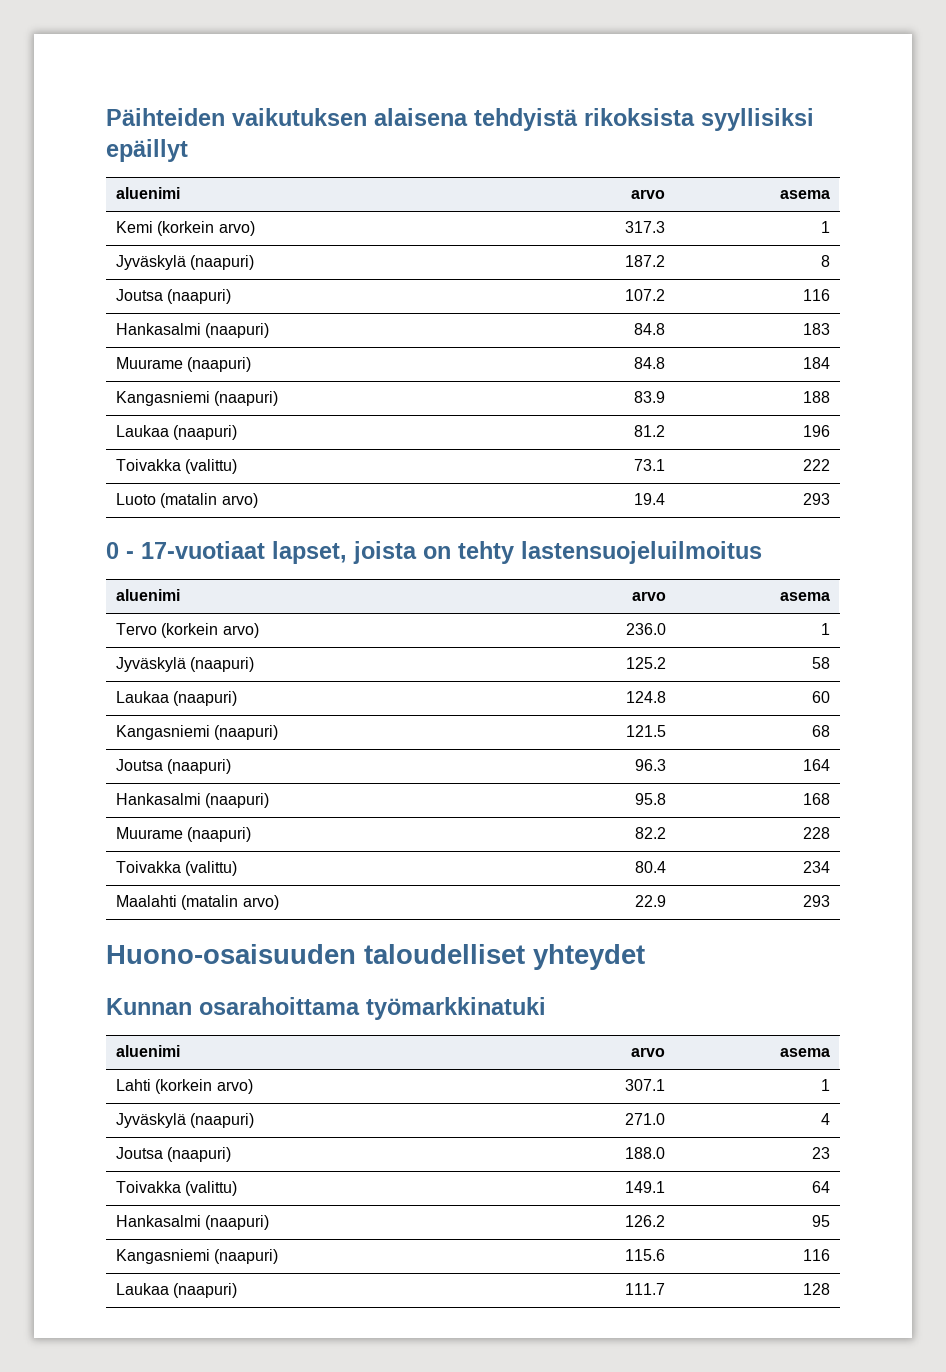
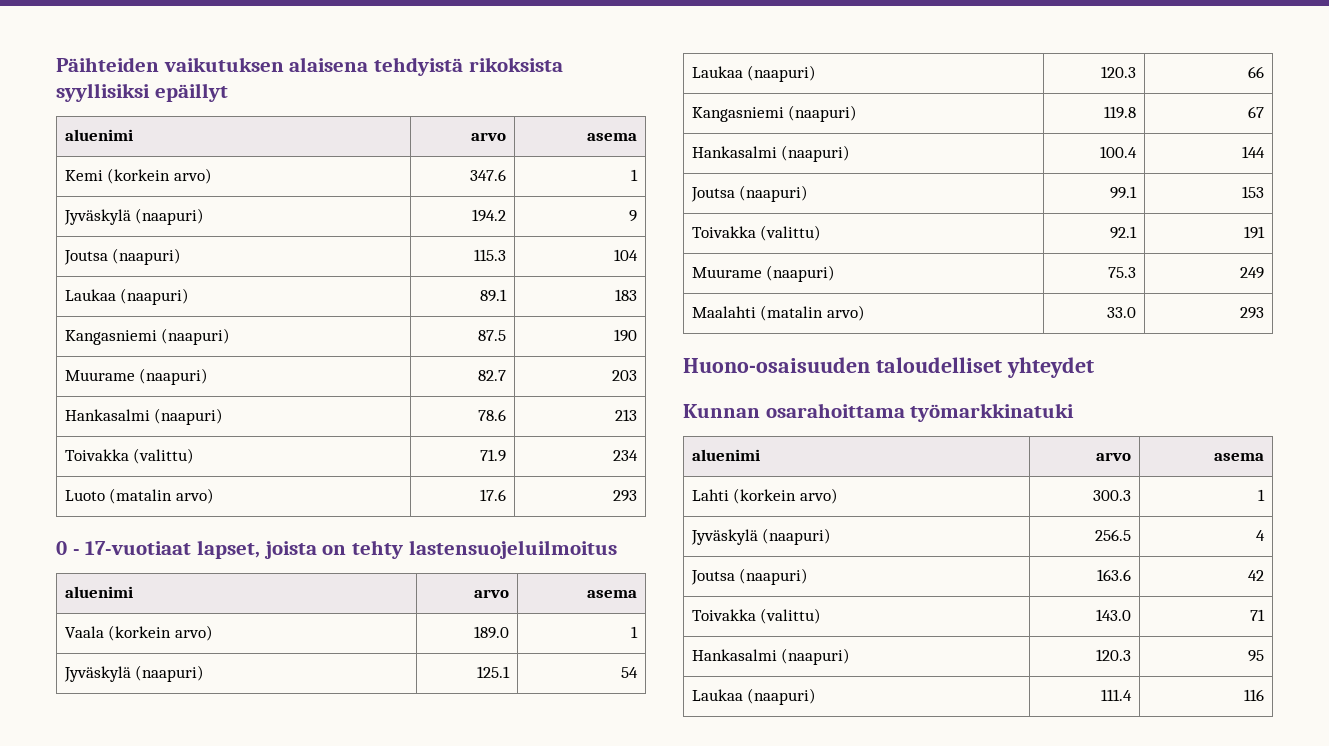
- Kemi (korkein arvo) | 317.3 | 1
- Jyväskylä (naapuri) | 187.2 | 8
- Joutsa (naapuri) | 107.2 | 116
- Hankasalmi (naapuri) | 84.8 | 183
- Muurame (naapuri) | 84.8 | 184
- Kangasniemi (naapuri) | 83.9 | 188
- Laukaa (naapuri) | 81.2 | 196
- Toivakka (valittu) | 73.1 | 222
+ Kemi (korkein arvo) | 347.6 | 1
+ Jyväskylä (naapuri) | 194.2 | 9
+ Joutsa (naapuri) | 115.3 | 104
+ Laukaa (naapuri) | 89.1 | 183
+ Kangasniemi (naapuri) | 87.5 | 190
+ Muurame (naapuri) | 82.7 | 203
+ Hankasalmi (naapuri) | 78.6 | 213
+ Toivakka (valittu) | 71.9 | 234
- Luoto (matalin arvo) | 19.4 | 293
+ Luoto (matalin arvo) | 17.6 | 293
- Tervo (korkein arvo) | 236.0 | 1
- Jyväskylä (naapuri) | 125.2 | 58
- Laukaa (naapuri) | 124.8 | 60
- Kangasniemi (naapuri) | 121.5 | 68
- Joutsa (naapuri) | 96.3 | 164
- Hankasalmi (naapuri) | 95.8 | 168
- Muurame (naapuri) | 82.2 | 228
- Toivakka (valittu) | 80.4 | 234
+ Vaala (korkein arvo) | 189.0 | 1
+ Jyväskylä (naapuri) | 125.1 | 54
+ Laukaa (naapuri) | 120.3 | 66
+ Kangasniemi (naapuri) | 119.8 | 67
+ Hankasalmi (naapuri) | 100.4 | 144
+ Joutsa (naapuri) | 99.1 | 153
+ Toivakka (valittu) | 92.1 | 191
+ Muurame (naapuri) | 75.3 | 249
- Maalahti (matalin arvo) | 22.9 | 293
+ Maalahti (matalin arvo) | 33.0 | 293
- Lahti (korkein arvo) | 307.1 | 1
- Jyväskylä (naapuri) | 271.0 | 4
+ Lahti (korkein arvo) | 300.3 | 1
+ Jyväskylä (naapuri) | 256.5 | 4
- Joutsa (naapuri) | 188.0 | 23
- Toivakka (valittu) | 149.1 | 64
- Hankasalmi (naapuri) | 126.2 | 95
+ Joutsa (naapuri) | 163.6 | 42
+ Toivakka (valittu) | 143.0 | 71
+ Hankasalmi (naapuri) | 120.3 | 95
- Kangasniemi (naapuri) | 115.6 | 116
- Laukaa (naapuri) | 111.7 | 128
+ Laukaa (naapuri) | 111.4 | 116

